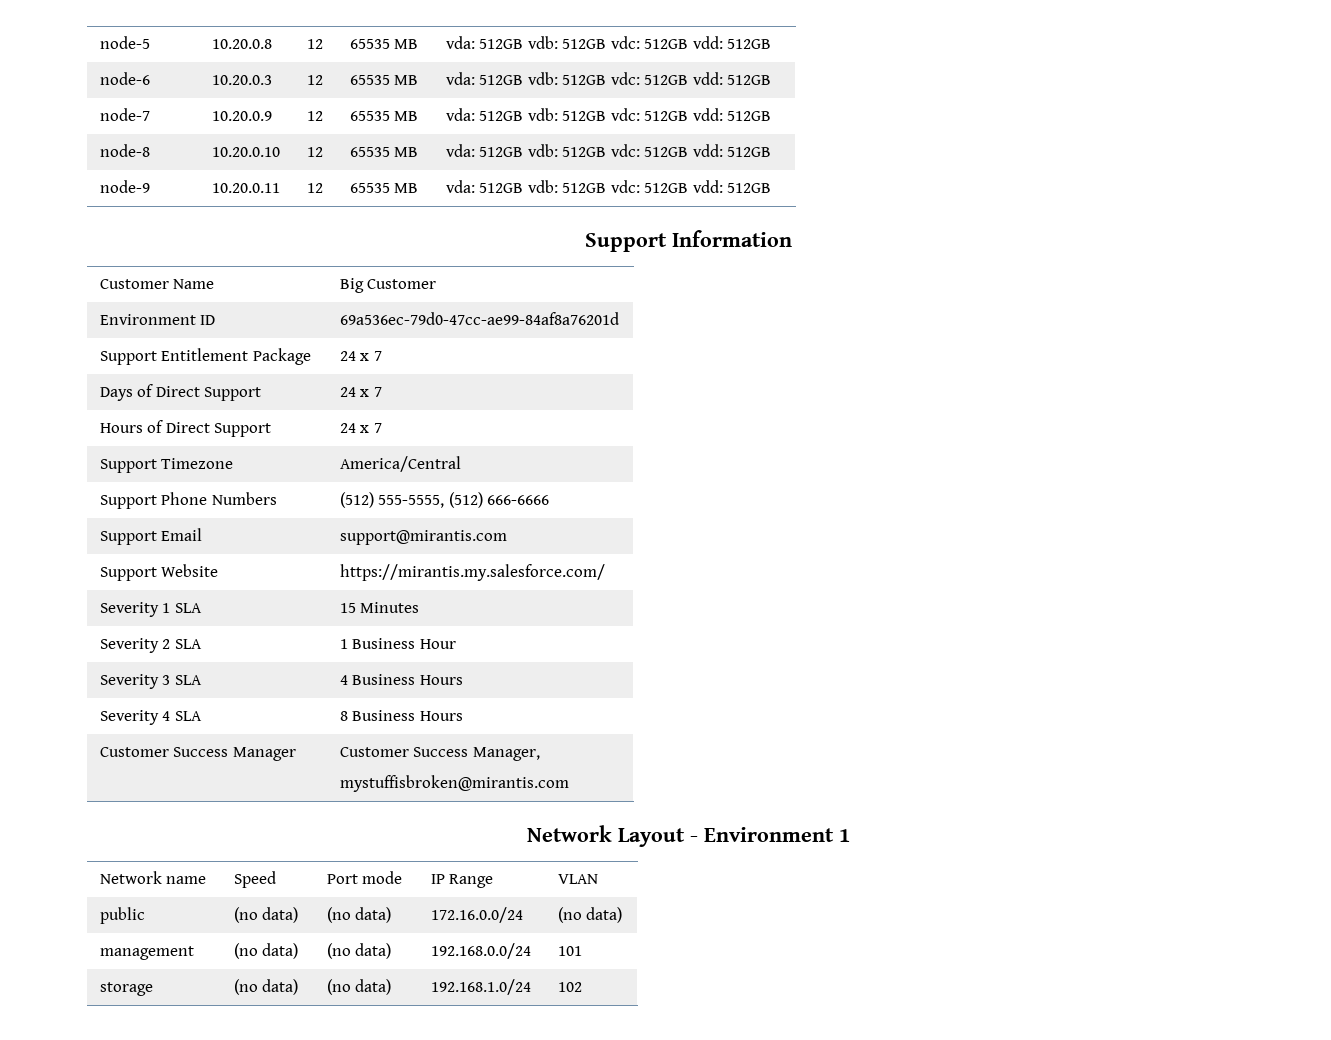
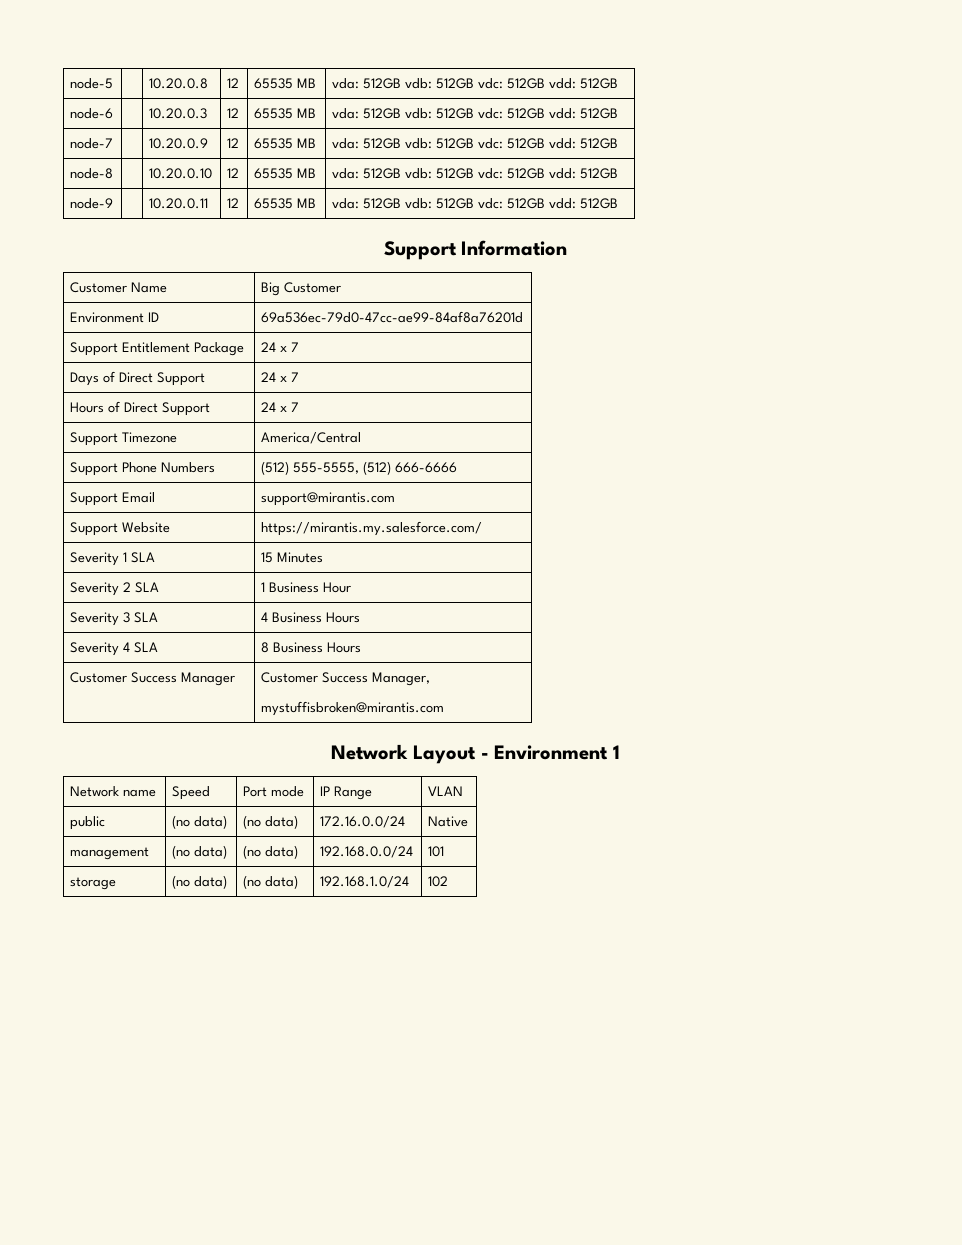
- public | (no data) | (no data) | 172.16.0.0/24 | (no data)
+ public | (no data) | (no data) | 172.16.0.0/24 | Native

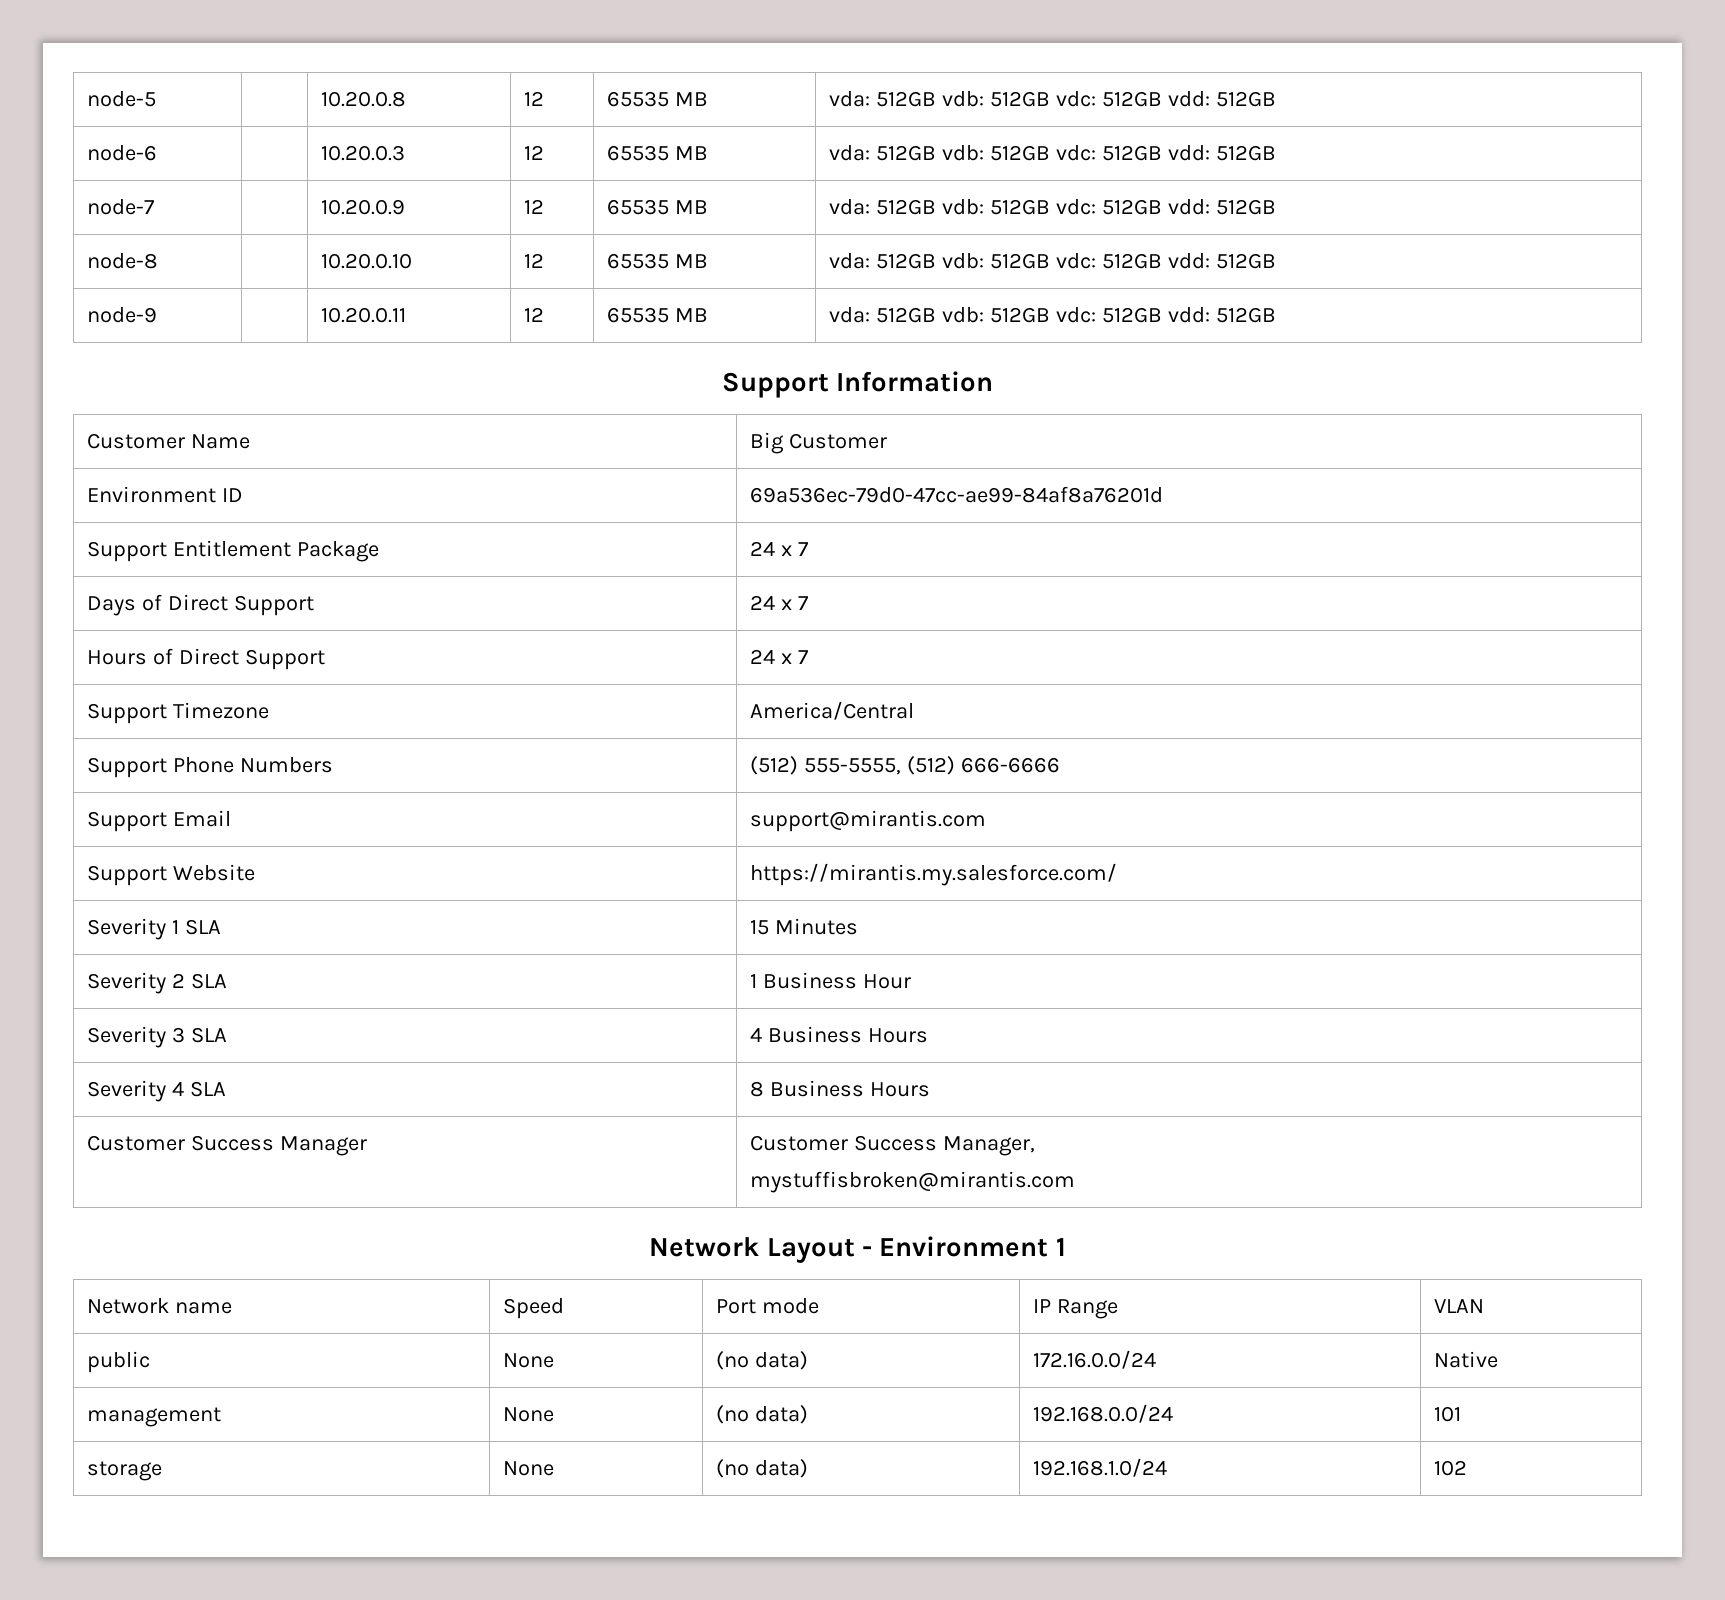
- public | (no data) | (no data) | 172.16.0.0/24 | Native
+ public | None | (no data) | 172.16.0.0/24 | Native
- management | (no data) | (no data) | 192.168.0.0/24 | 101
+ management | None | (no data) | 192.168.0.0/24 | 101
- storage | (no data) | (no data) | 192.168.1.0/24 | 102
+ storage | None | (no data) | 192.168.1.0/24 | 102

